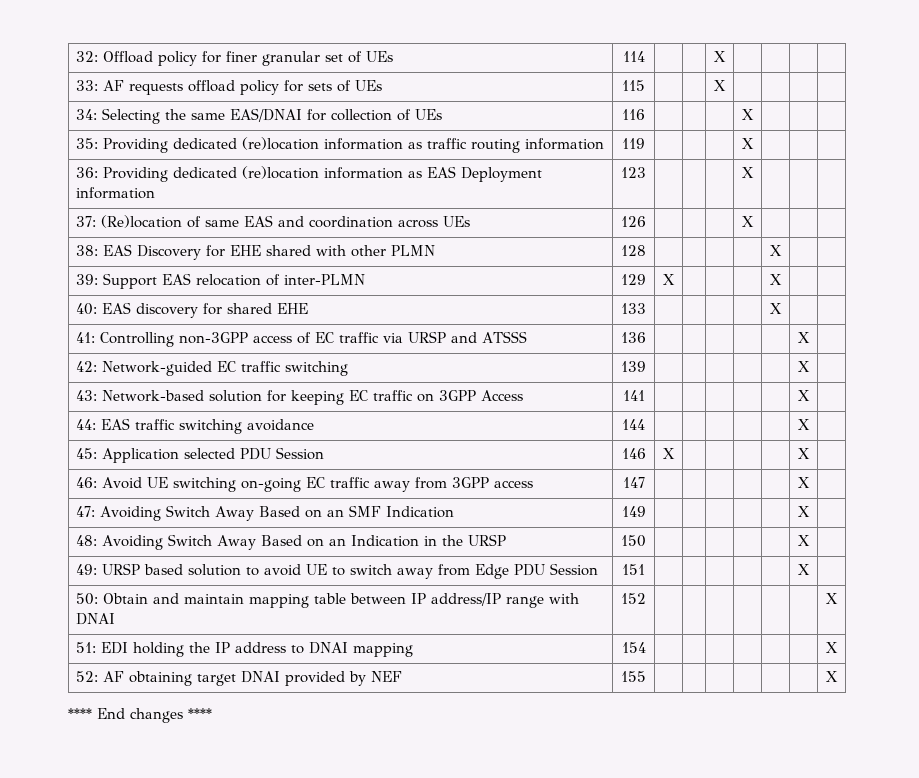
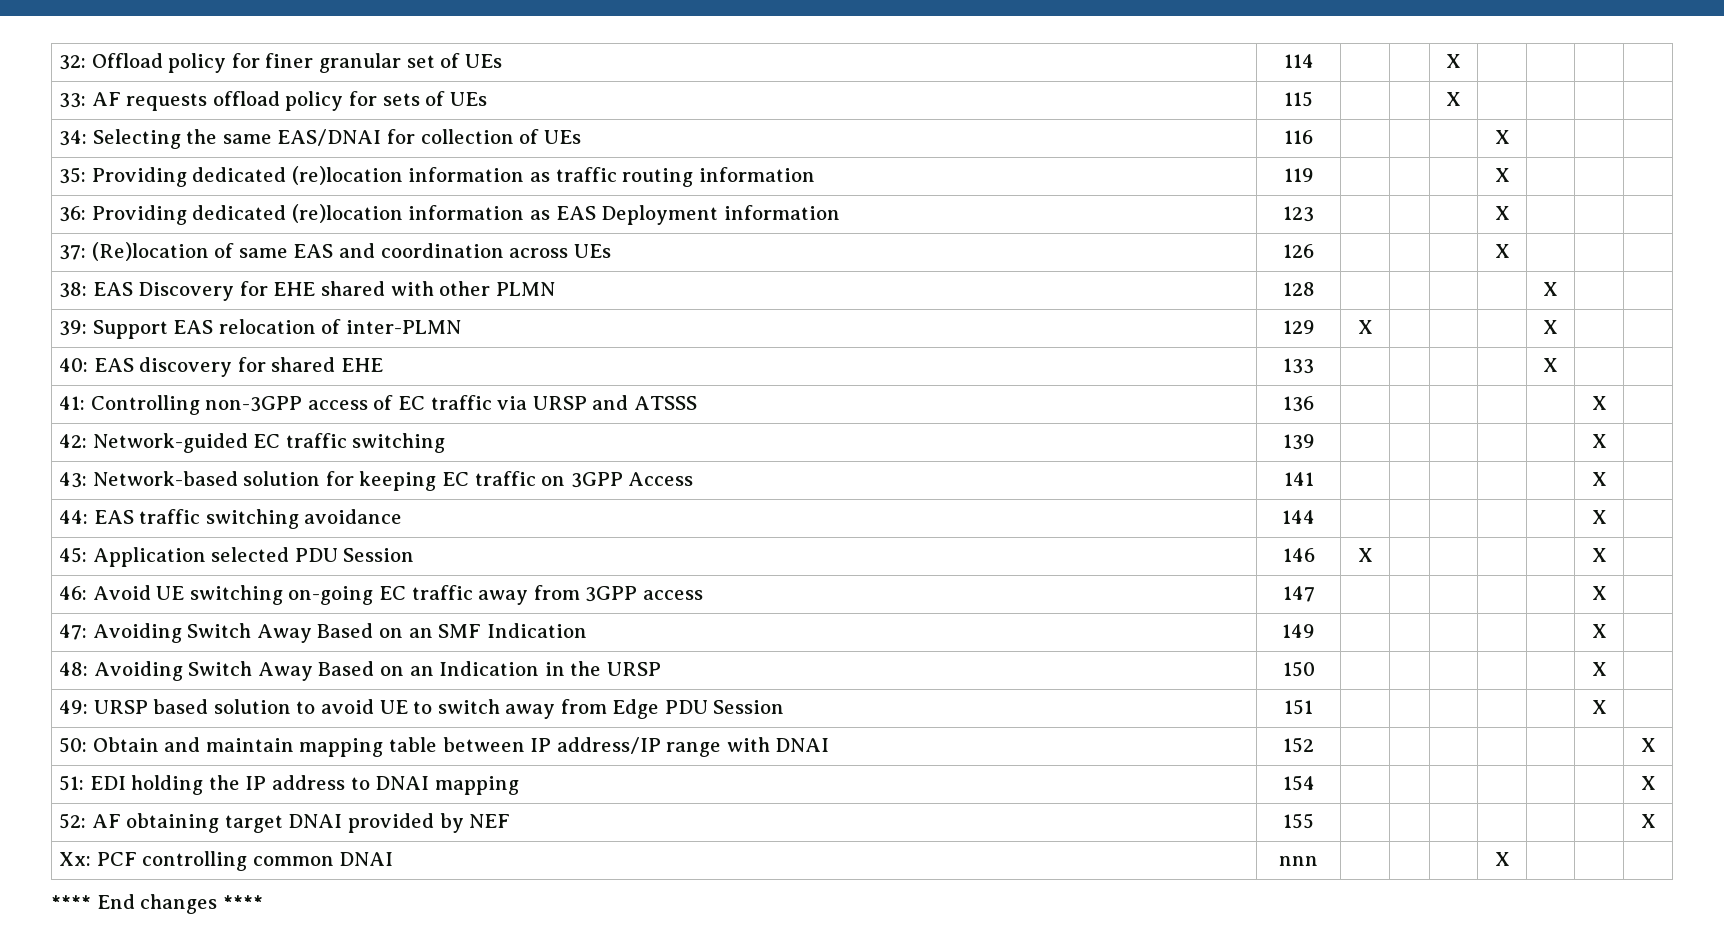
+ Xx: PCF controlling common DNAI | nnn | | | | X | | |

